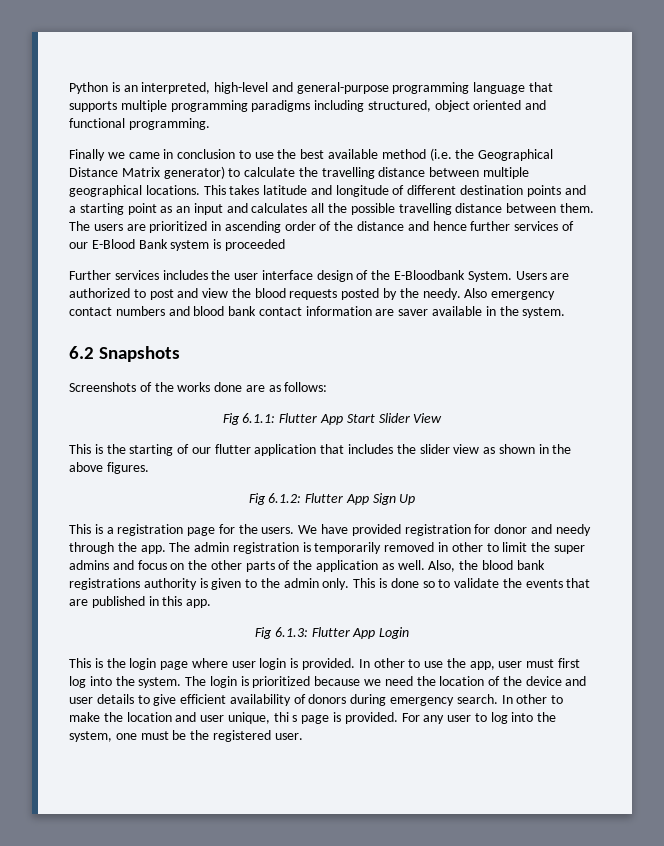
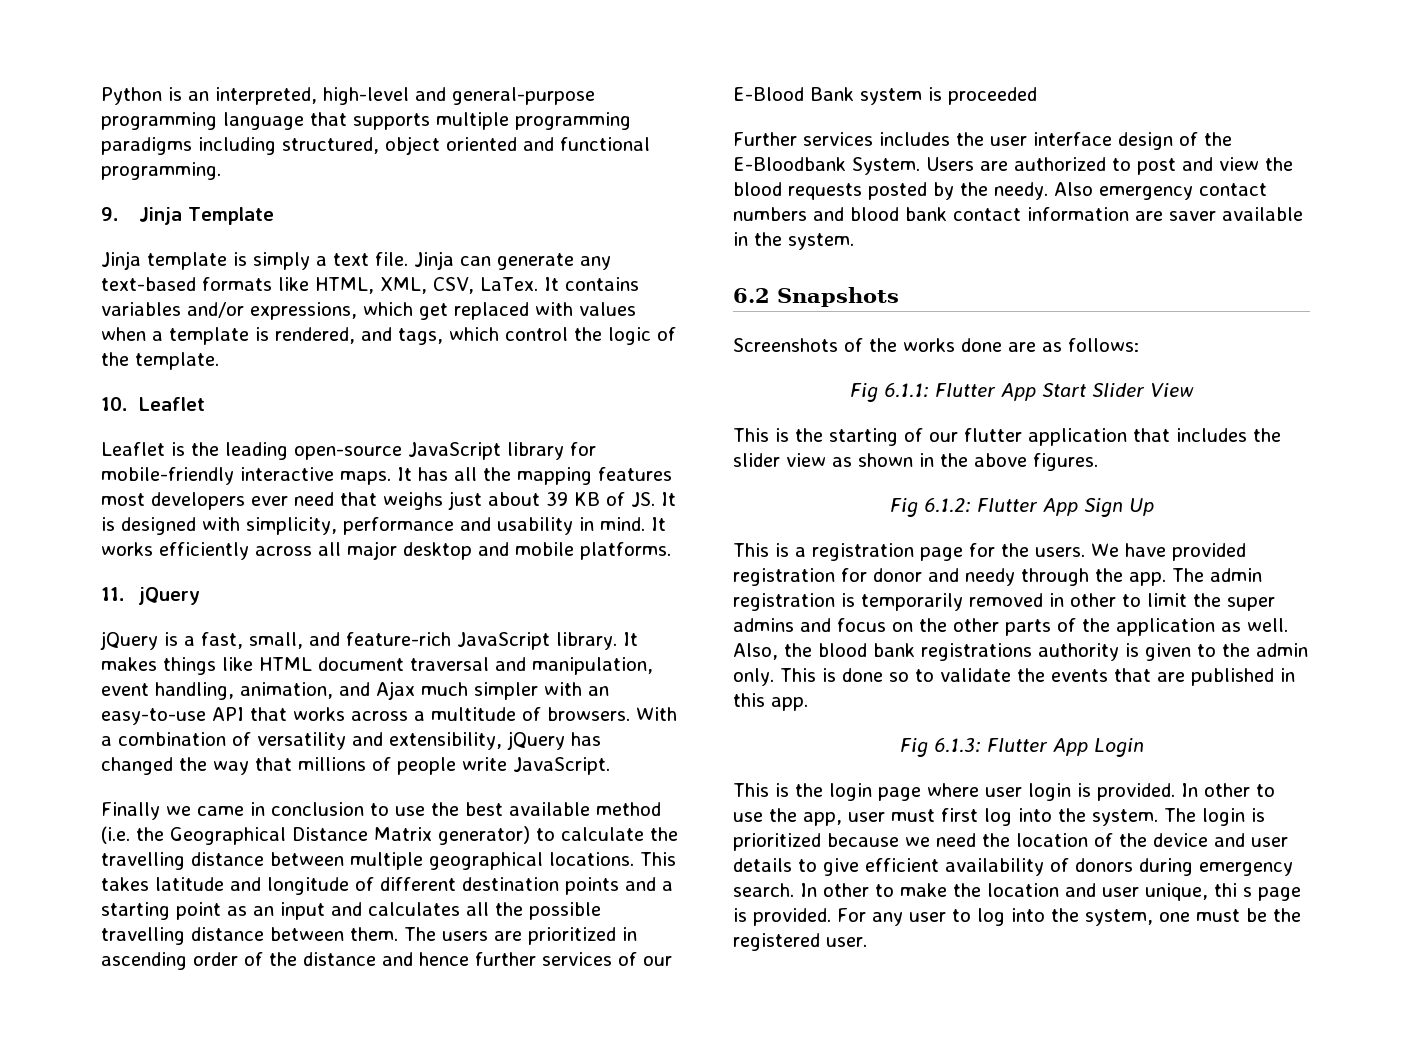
+ 9. Jinja Template
+ Jinja template is simply a text file. Jinja can generate any text-based formats like HTML, XML, CSV, LaTex. It contains variables and/or expressions, which get replaced with values when a template is rendered, and tags, which control the logic of the template.
+ 10. Leaflet
+ Leaflet is the leading open-source JavaScript library for mobile-friendly interactive maps. It has all the mapping features most developers ever need that weighs just about 39 KB of JS. It is designed with simplicity, performance and usability in mind. It works efficiently across all major desktop and mobile platforms.
+ 11. jQuery
+ jQuery is a fast, small, and feature-rich JavaScript library. It makes things like HTML document traversal and manipulation, event handling, animation, and Ajax much simpler with an easy-to-use API that works across a multitude of browsers. With a combination of versatility and extensibility, jQuery has changed the way that millions of people write JavaScript.

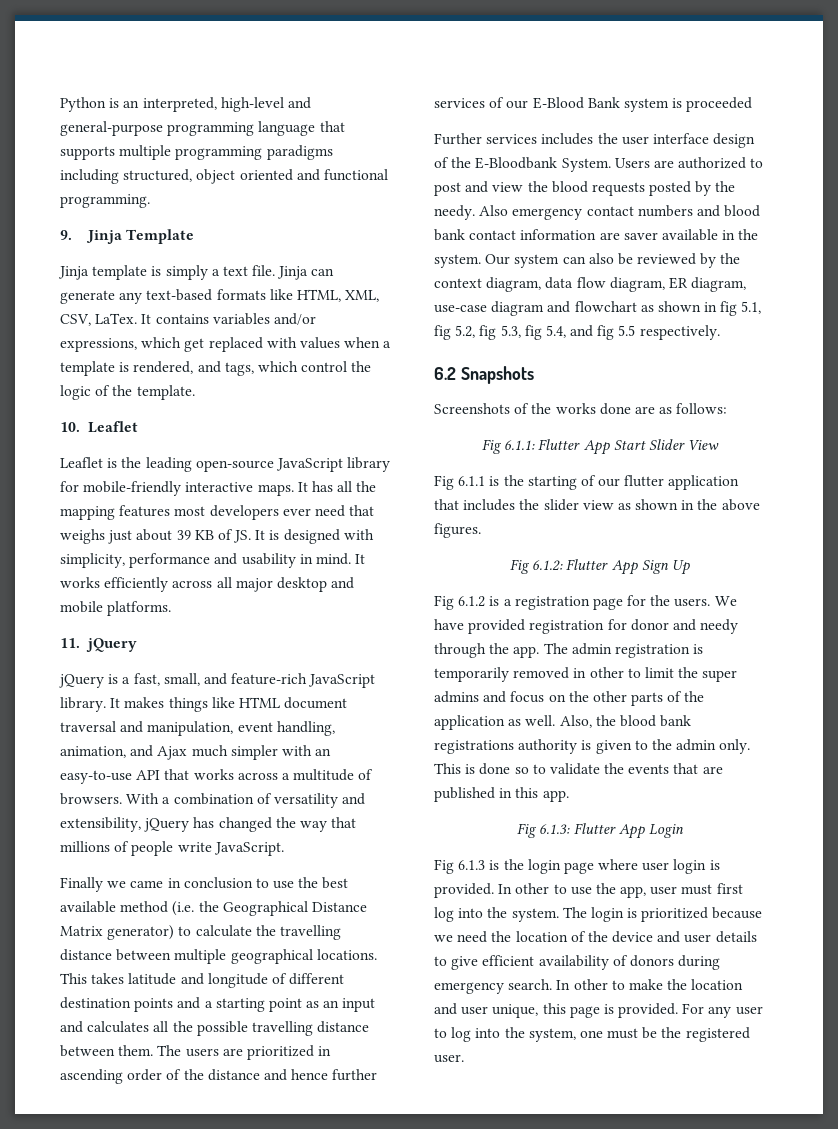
+ Our system can also be reviewed by the context diagram, data flow diagram, ER diagram, use-case diagram and flowchart as shown in fig 5.1, fig 5.2, fig 5.3, fig 5.4, and fig 5.5 respectively.
- This is the starting of our flutter application that includes the slider view as shown in the above figures.
+ Fig 6.1.1 is the starting of our flutter application that includes the slider view as shown in the above figures.
- This is a registration page for the users.
+ Fig 6.1.2 is a registration page for the users.
- This is the login page where user login is provided.
+ Fig 6.1.3 is the login page where user login is provided.
- In other to make the location and user unique, thi s page is provided.
+ In other to make the location and user unique, this page is provided.

